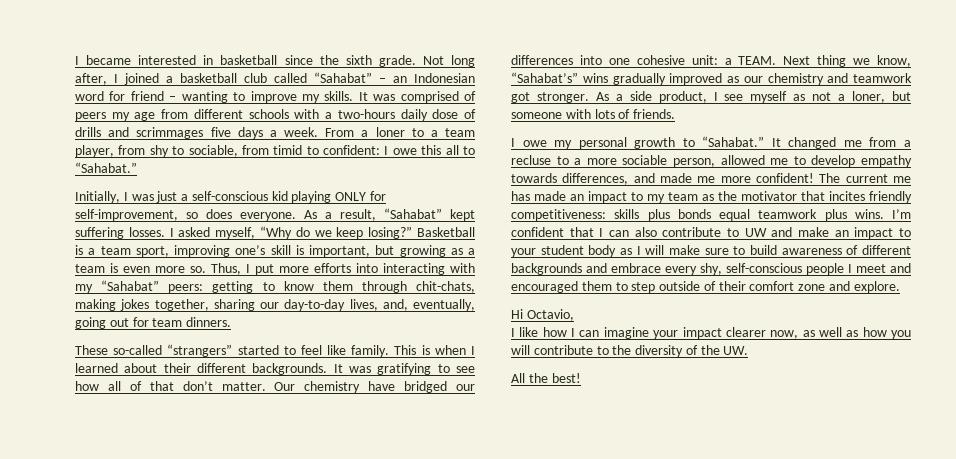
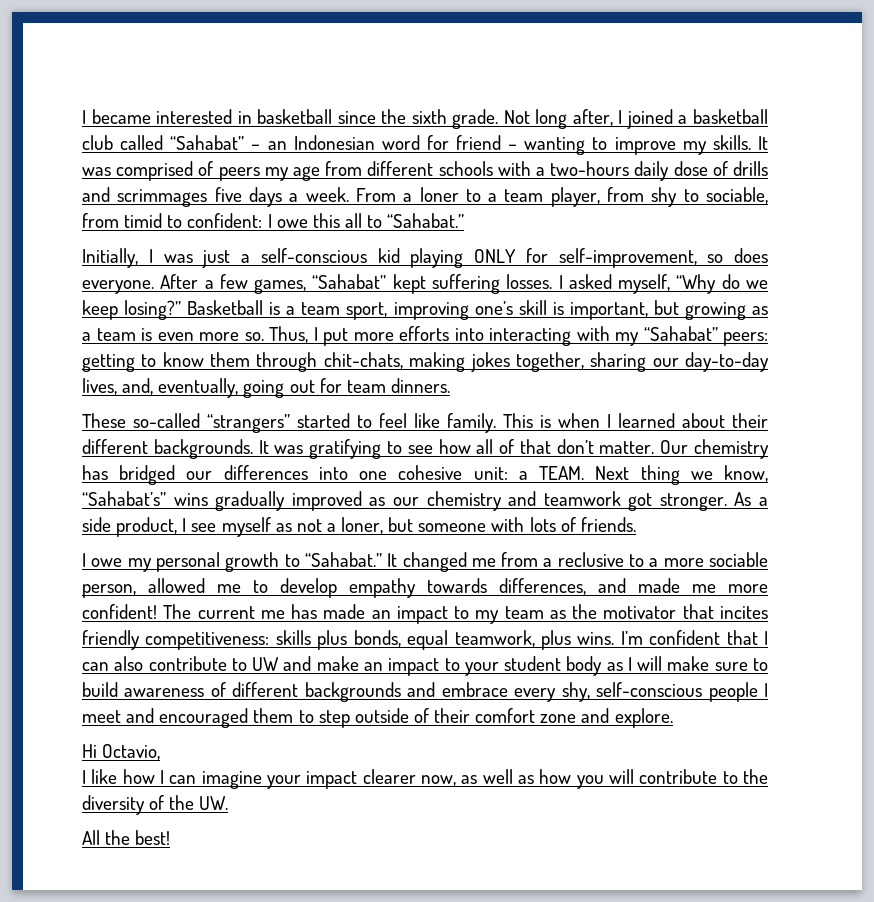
- As a result, “Sahabat” kept suffering losses.
+ After a few games, “Sahabat” kept suffering losses.
- Our chemistry have bridged our differences into one cohesive unit: a TEAM.
+ Our chemistry has bridged our differences into one cohesive unit: a TEAM.
- It changed me from a recluse to a more sociable person, allowed me to develop empathy towards differences, and made me more confident!
+ It changed me from a reclusive to a more sociable person, allowed me to develop empathy towards differences, and made me more confident!
- The current me has made an impact to my team as the motivator that incites friendly competitiveness: skills plus bonds equal teamwork plus wins.
+ The current me has made an impact to my team as the motivator that incites friendly competitiveness: skills plus bonds, equal teamwork, plus wins.

